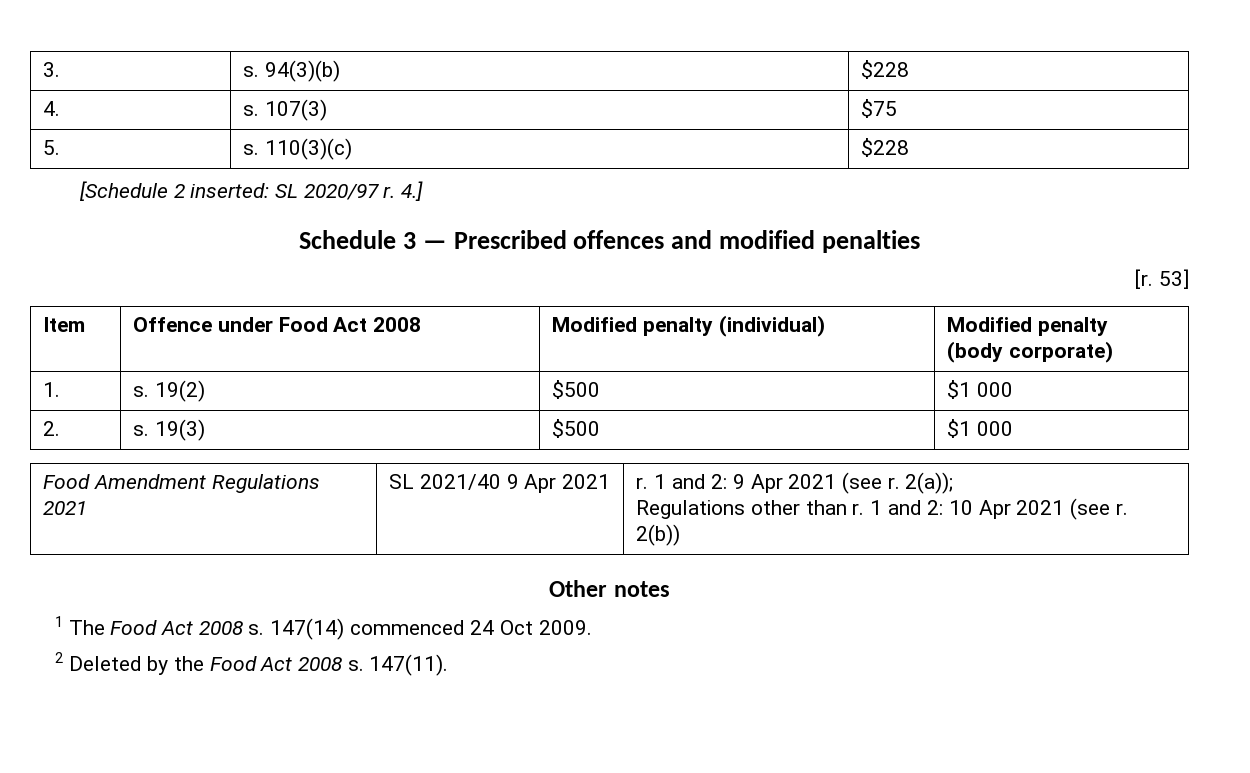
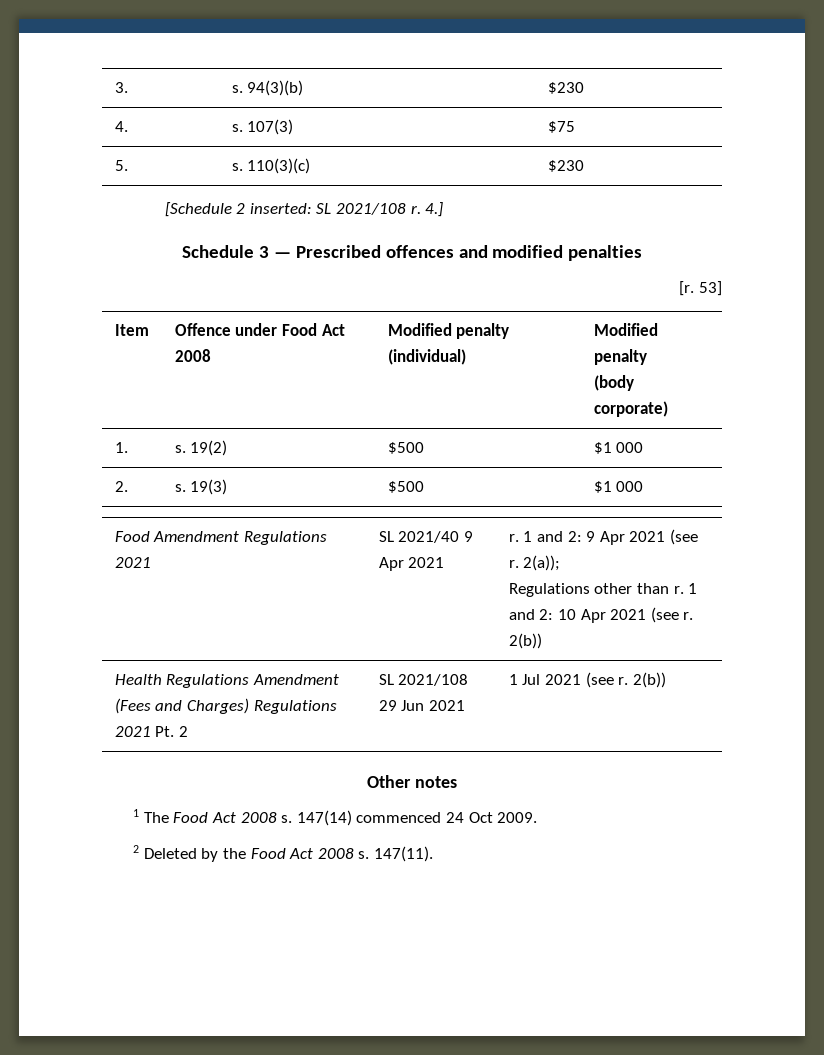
- 3. | s. 94(3)(b) | $228
+ 3. | s. 94(3)(b) | $230
- 5. | s. 110(3)(c) | $228
+ 5. | s. 110(3)(c) | $230
- [Schedule 2 inserted: SL 2020/97 r.
+ [Schedule 2 inserted: SL 2021/108 r.
+ Health Regulations Amendment (Fees and Charges) Regulations 2021 Pt. 2 | SL 2021/108 29 Jun 2021 | 1 Jul 2021 (see r. 2(b))

